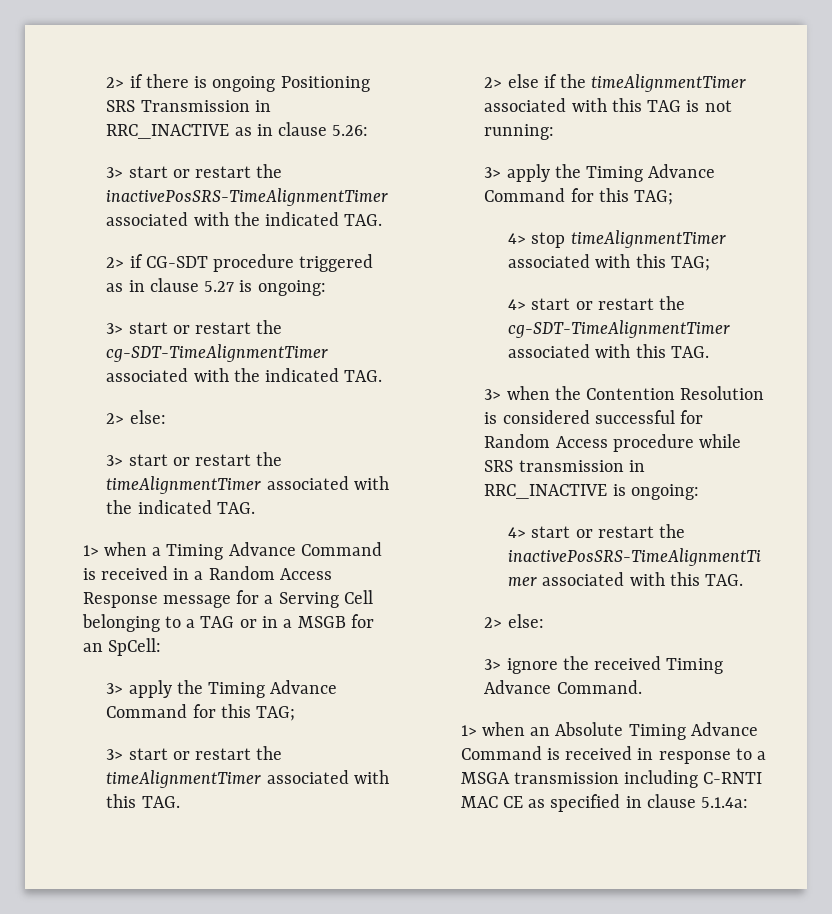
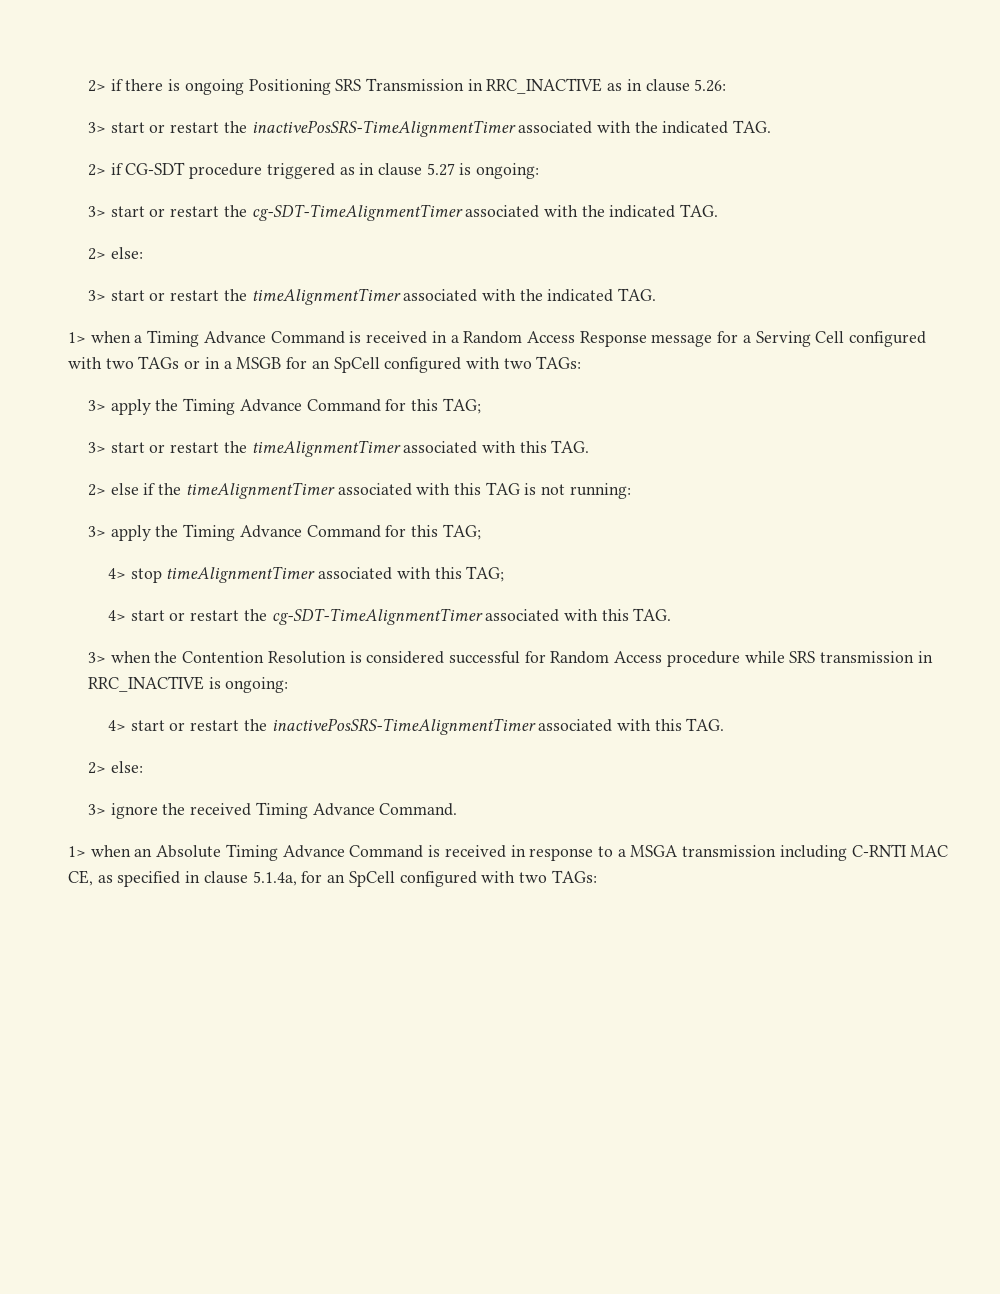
- 1> when a Timing Advance Command is received in a Random Access Response message for a Serving Cell belonging to a TAG or in a MSGB for an SpCell:
+ 1> when a Timing Advance Command is received in a Random Access Response message for a Serving Cell configured with two TAGs or in a MSGB for an SpCell configured with two TAGs:
- 1> when an Absolute Timing Advance Command is received in response to a MSGA transmission including C-RNTI MAC CE as specified in clause 5.1.4a:
+ 1> when an Absolute Timing Advance Command is received in response to a MSGA transmission including C-RNTI MAC CE, as specified in clause 5.1.4a, for an SpCell configured with two TAGs:

